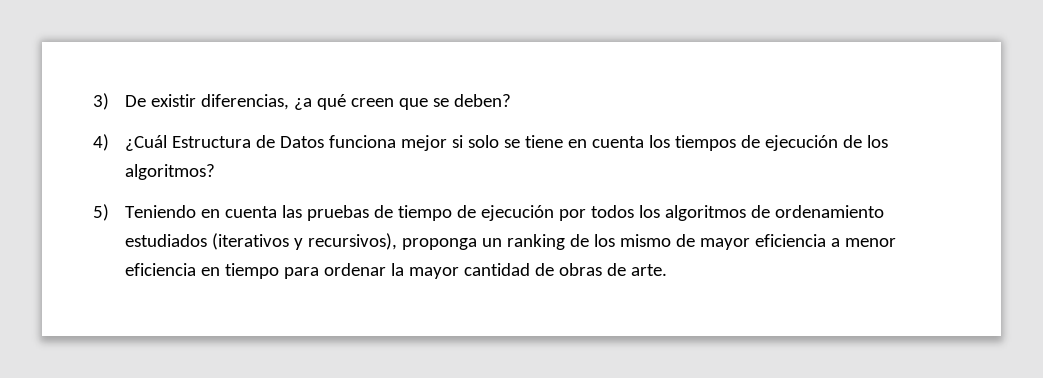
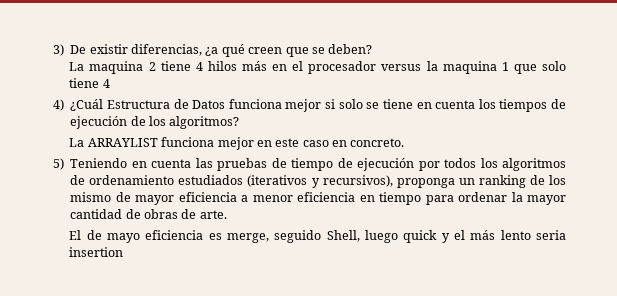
+ La maquina 2 tiene 4 hilos más en el procesador versus la maquina 1 que solo tiene 4
+ La ARRAYLIST funciona mejor en este caso en concreto.
+ El de mayo eficiencia es merge, seguido Shell, luego quick y el más lento seria insertion

